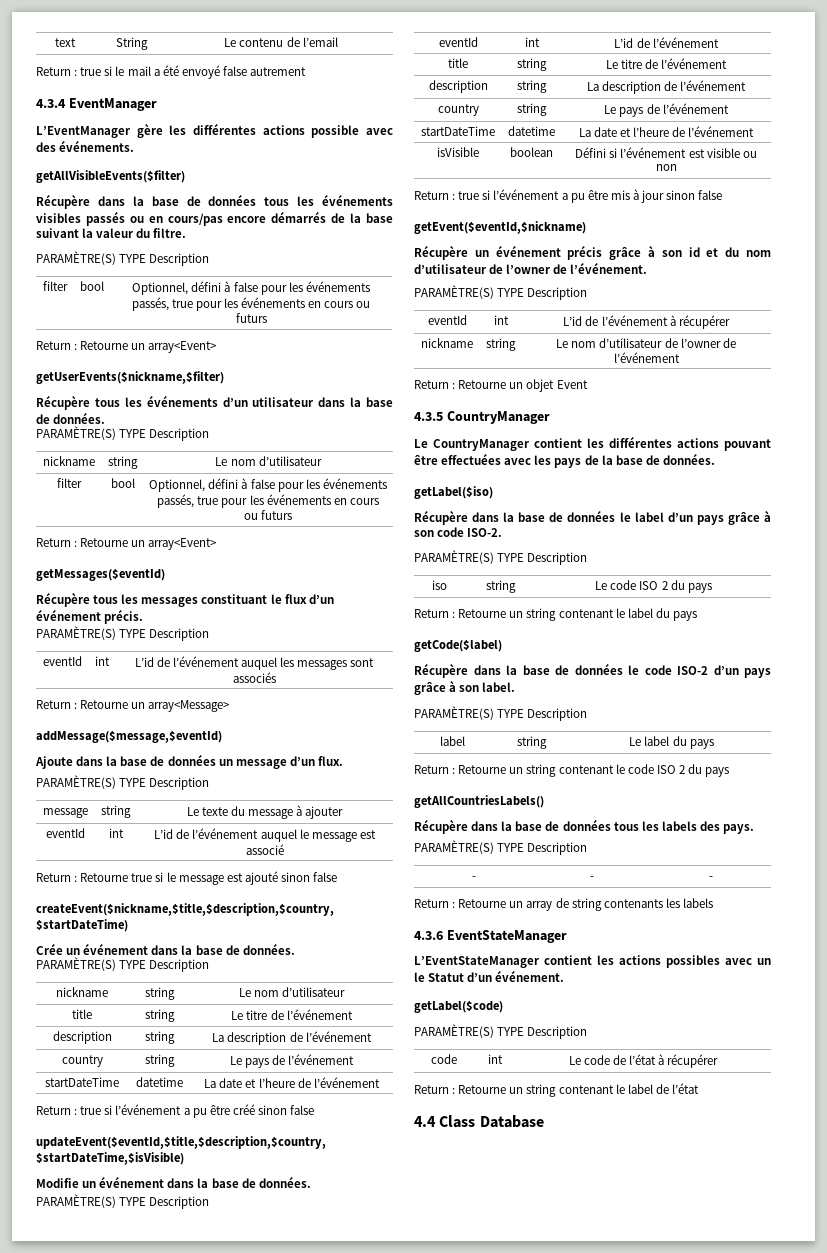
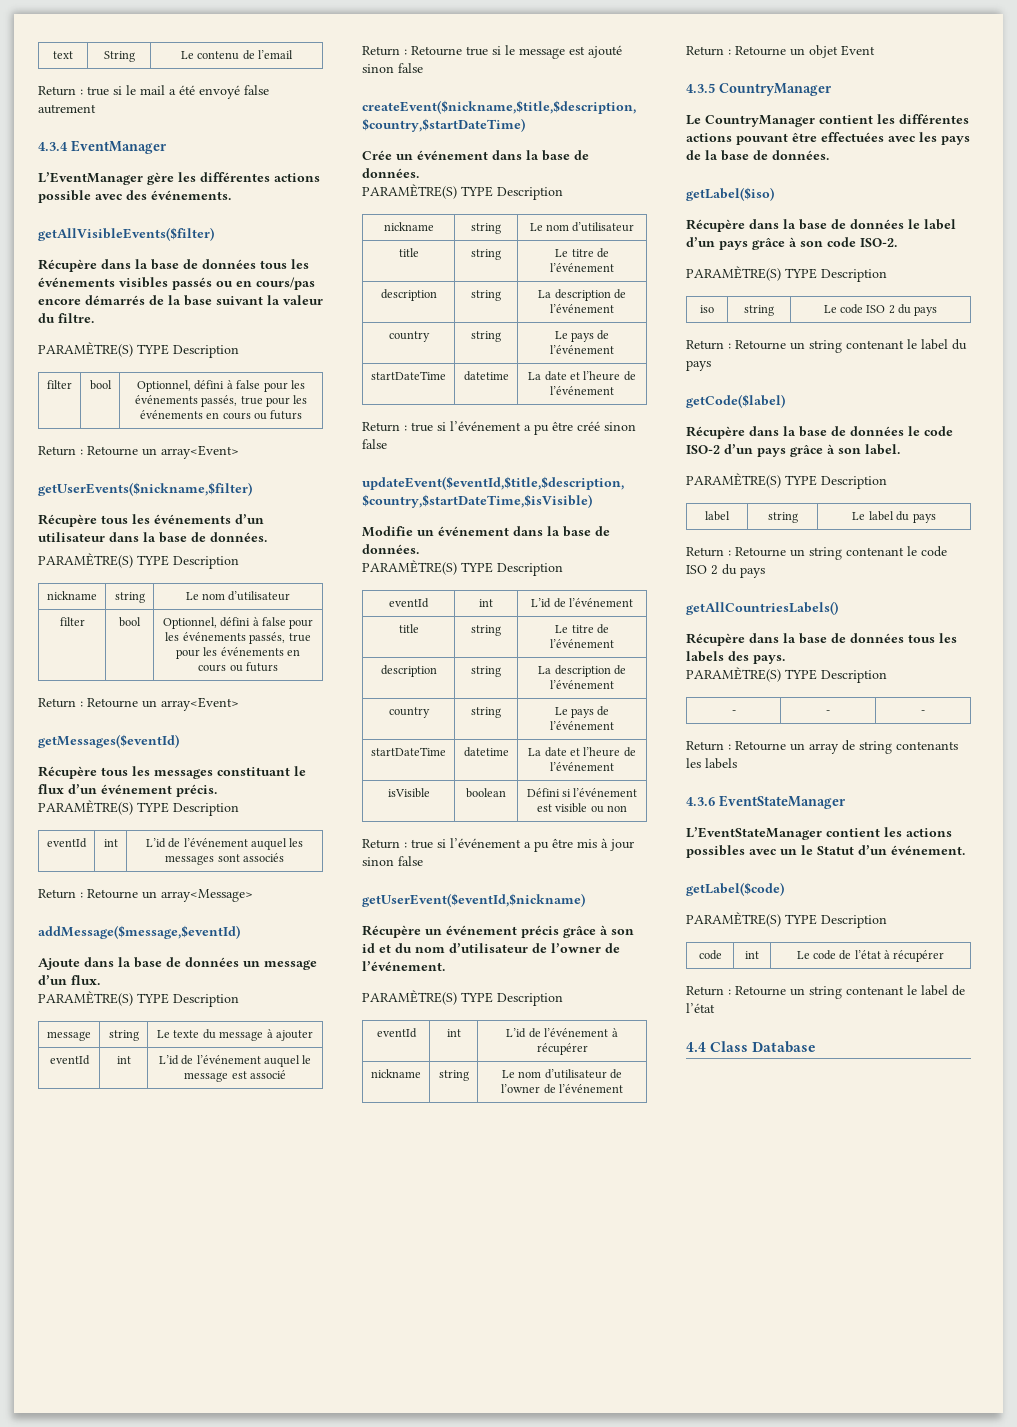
- getEvent($eventId,$nickname)
+ getUserEvent($eventId,$nickname)

